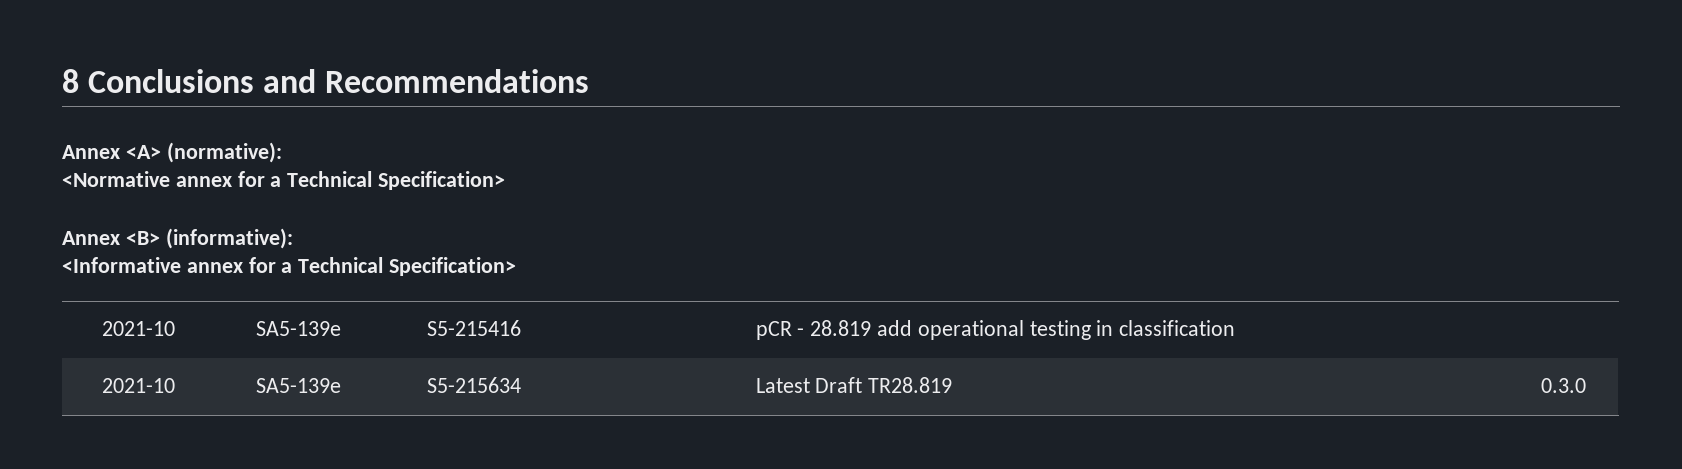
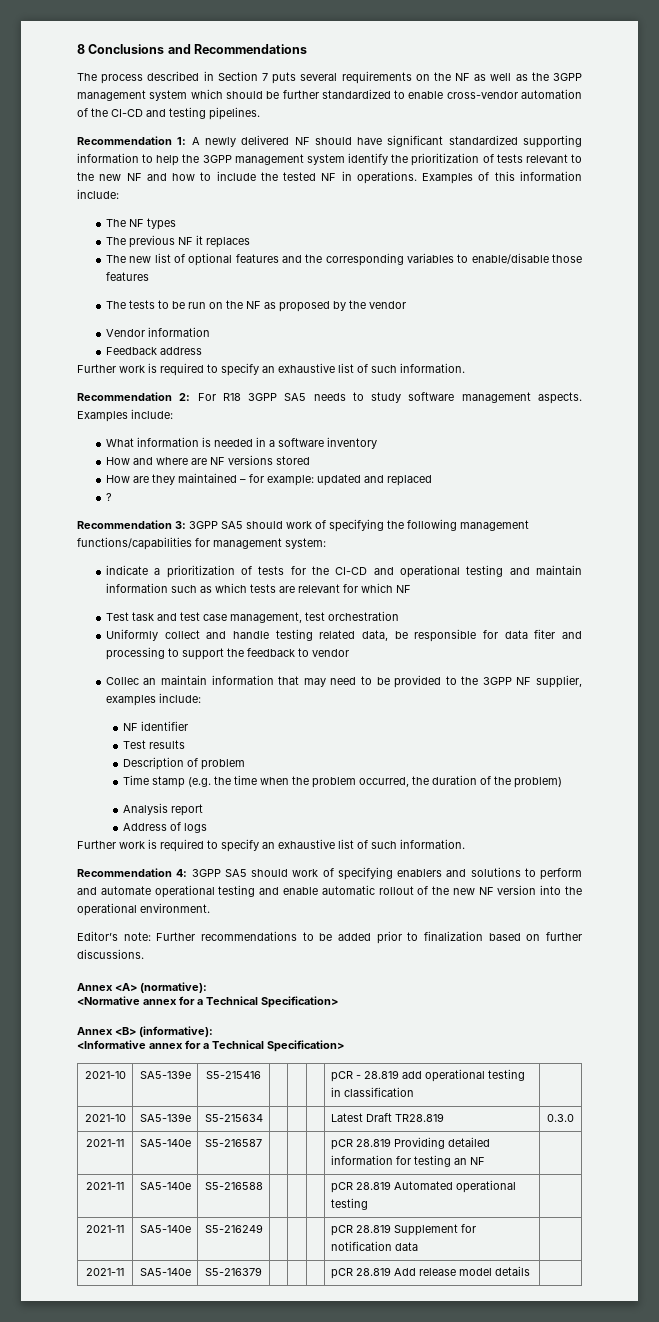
+ The process described in Section 7 puts several requirements on the NF as well as the 3GPP management system which should be further standardized to enable cross-vendor automation of the CI-CD and testing pipelines.
+ Recommendation 1: A newly delivered NF should have significant standardized supporting information to help the 3GPP management system identify the prioritization of tests relevant to the new NF and how to include the tested NF in operations. Examples of this information include:
+ The NF types
+ The previous NF it replaces
+ The new list of optional features and the corresponding variables to enable/disable those features
+ The tests to be run on the NF as proposed by the vendor
+ Vendor information
+ Feedback address
+ Further work is required to specify an exhaustive list of such information.
+ Recommendation 2: For R18 3GPP SA5 needs to study software management aspects. Examples include:
+ What information is needed in a software inventory
+ How and where are NF versions stored
+ How are they maintained – for example: updated and replaced
+ ?
+ Recommendation 3: 3GPP SA5 should work of specifying the following management functions/capabilities for management system:
+ indicate a prioritization of tests for the CI-CD and operational testing and maintain information such as which tests are relevant for which NF
+ Test task and test case management, test orchestration
+ Uniformly collect and handle testing related data, be responsible for data fiter and processing to support the feedback to vendor
+ Collec an maintain information that may need to be provided to the 3GPP NF supplier, examples include:
+ NF identifier
+ Test results
+ Description of problem
+ Time stamp (e.g. the time when the problem occurred, the duration of the problem)
+ Analysis report
+ Address of logs
+ Further work is required to specify an exhaustive list of such information.
+ Recommendation 4: 3GPP SA5 should work of specifying enablers and solutions to perform and automate operational testing and enable automatic rollout of the new NF version into the operational environment.
+ Editor’s note: Further recommendations to be added prior to finalization based on further discussions.
+ 2021-11 | SA5-140e | S5-216587 | | | | pCR 28.819 Providing detailed information for testing an NF |
+ 2021-11 | SA5-140e | S5-216588 | | | | pCR 28.819 Automated operational testing |
+ 2021-11 | SA5-140e | S5-216249 | | | | pCR 28.819 Supplement for notification data |
+ 2021-11 | SA5-140e | S5-216379 | | | | pCR 28.819 Add release model details |

